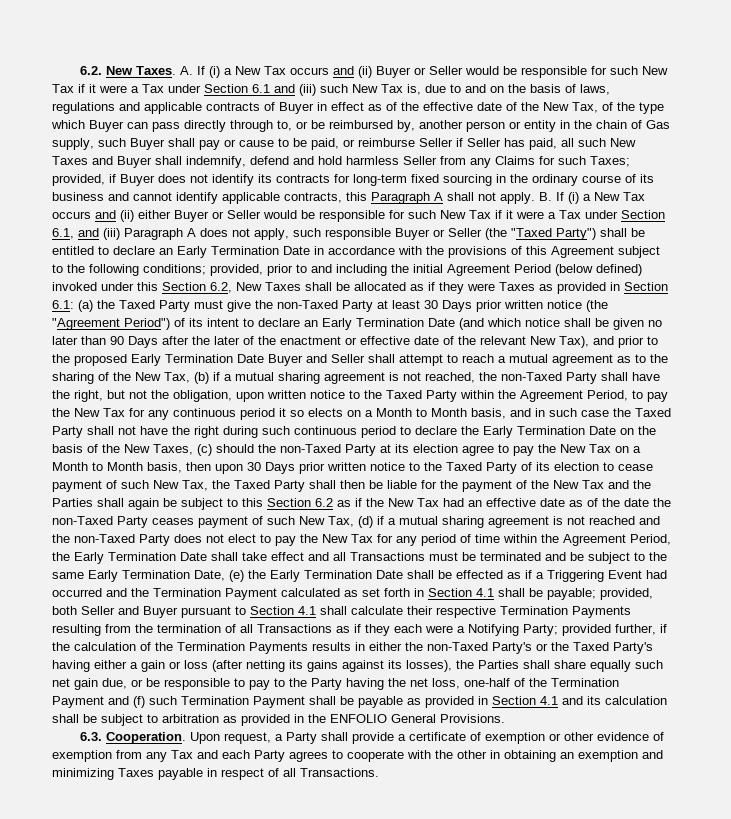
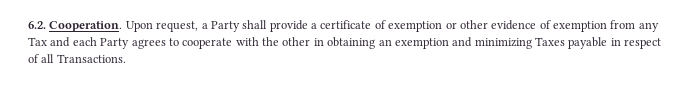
- 6.2. New Taxes. A. If (i) a New Tax occurs and (ii) Buyer or Seller would be responsible for such New Tax if it were a Tax under Section 6.1 and (iii) such New Tax is, due to and on the basis of laws, regulations and applicable contracts of Buyer in effect as of the effective date of the New Tax, of the type which Buyer can pass directly through to, or be reimbursed by, another person or entity in the chain of Gas supply, such Buyer shall pay or cause to be paid, or reimburse Seller if Seller has paid, all such New Taxes and Buyer shall indemnify, defend and hold harmless Seller from any Claims for such Taxes; provided, if Buyer does not identify its contracts for long-term fixed sourcing in the ordinary course of its business and cannot identify applicable contracts, this Paragraph A shall not apply. B. If (i) a New Tax occurs and (ii) either Buyer or Seller would be responsible for such New Tax if it were a Tax under Section 6.1, and (iii) Paragraph A does not apply, such responsible Buyer or Seller (the "Taxed Party") shall be entitled to declare an Early Termination Date in accordance with the provisions of this Agreement subject to the following conditions; provided, prior to and including the initial Agreement Period (below defined) invoked under this Section 6.2, New Taxes shall be allocated as if they were Taxes as provided in Section 6.1: (a) the Taxed Party must give the non-Taxed Party at least 30 Days prior written notice (the "Agreement Period") of its intent to declare an Early Termination Date (and which notice shall be given no later than 90 Days after the later of the enactment or effective date of the relevant New Tax), and prior to the proposed Early Termination Date Buyer and Seller shall attempt to reach a mutual agreement as to the sharing of the New Tax, (b) if a mutual sharing agreement is not reached, the non-Taxed Party shall have the right, but not the obligation, upon written notice to the Taxed Party within the Agreement Period, to pay the New Tax for any continuous period it so elects on a Month to Month basis, and in such case the Taxed Party shall not have the right during such continuous period to declare the Early Termination Date on the basis of the New Taxes, (c) should the non-Taxed Party at its election agree to pay the New Tax on a Month to Month basis, then upon 30 Days prior written notice to the Taxed Party of its election to cease payment of such New Tax, the Taxed Party shall then be liable for the payment of the New Tax and the Parties shall again be subject to this Section 6.2 as if the New Tax had an effective date as of the date the non-Taxed Party ceases payment of such New Tax, (d) if a mutual sharing agreement is not reached and the non-Taxed Party does not elect to pay the New Tax for any period of time within the Agreement Period, the Early Termination Date shall take effect and all Transactions must be terminated and be subject to the same Early Termination Date, (e) the Early Termination Date shall be effected as if a Triggering Event had occurred and the Termination Payment calculated as set forth in Section 4.1 shall be payable; provided, both Seller and Buyer pursuant to Section 4.1 shall calculate their respective Termination Payments resulting from the termination of all Transactions as if they each were a Notifying Party; provided further, if the calculation of the Termination Payments results in either the non-Taxed Party's or the Taxed Party's having either a gain or loss (after netting its gains against its losses), the Parties shall share equally such net gain due, or be responsible to pay to the Party having the net loss, one-half of the Termination Payment and (f) such Termination Payment shall be payable as provided in Section 4.1 and its calculation shall be subject to arbitration as provided in the ENFOLIO General Provisions.
- 6.3. Cooperation.
+ 6.2. Cooperation.

